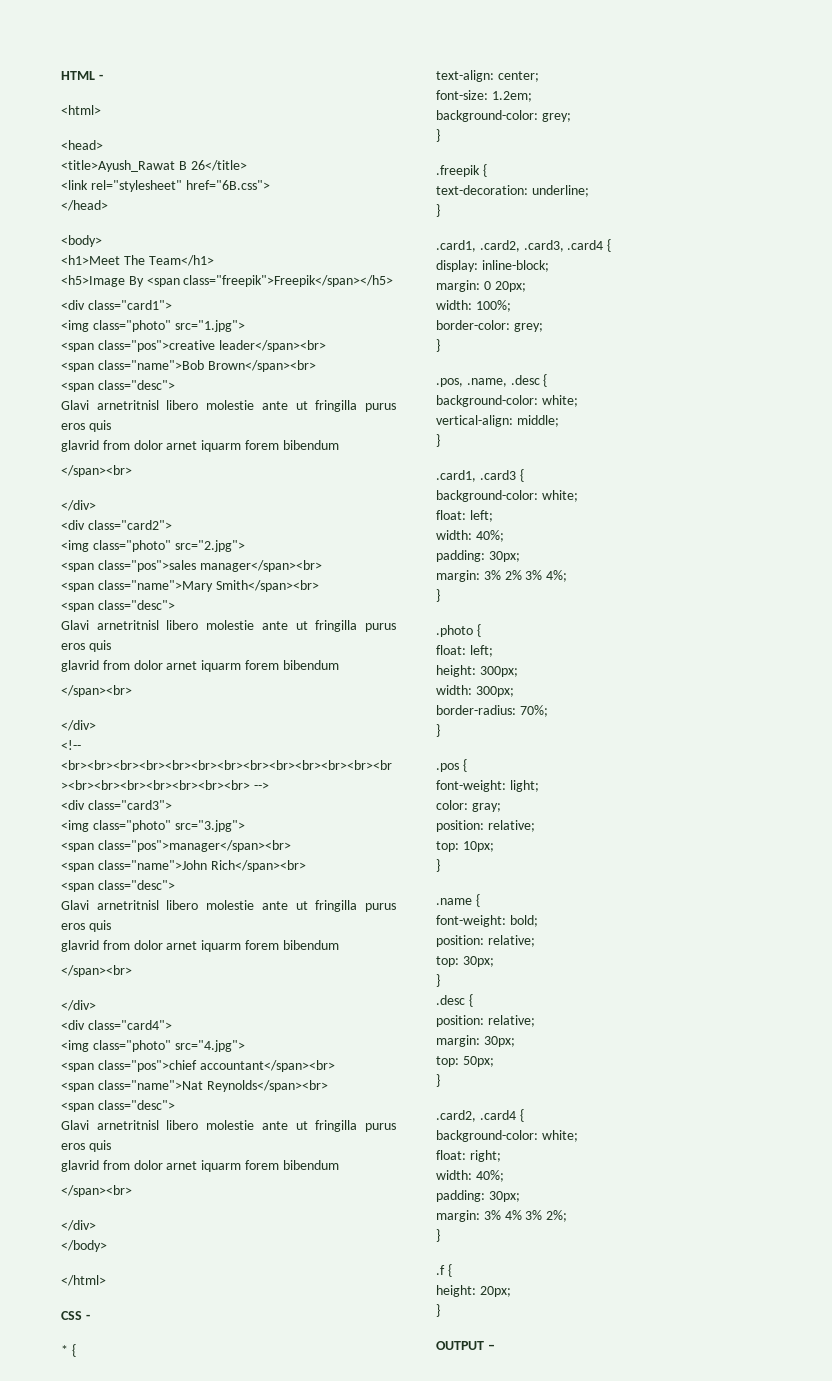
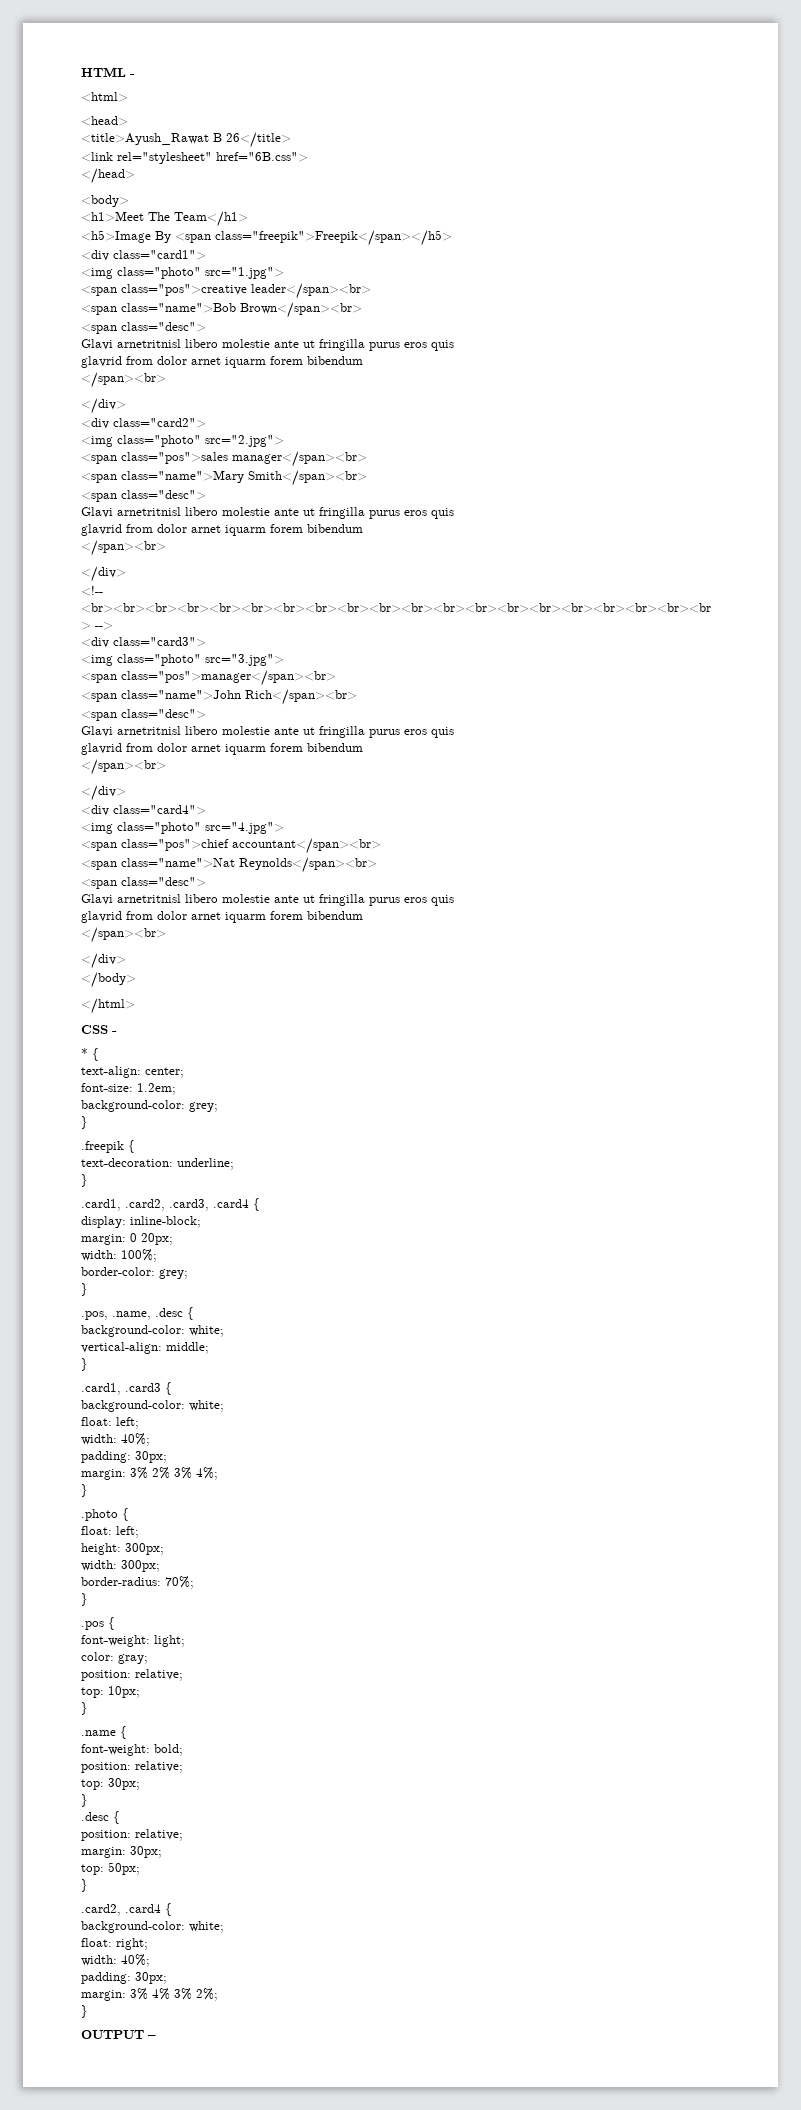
- .f {
- height: 20px;
- }

